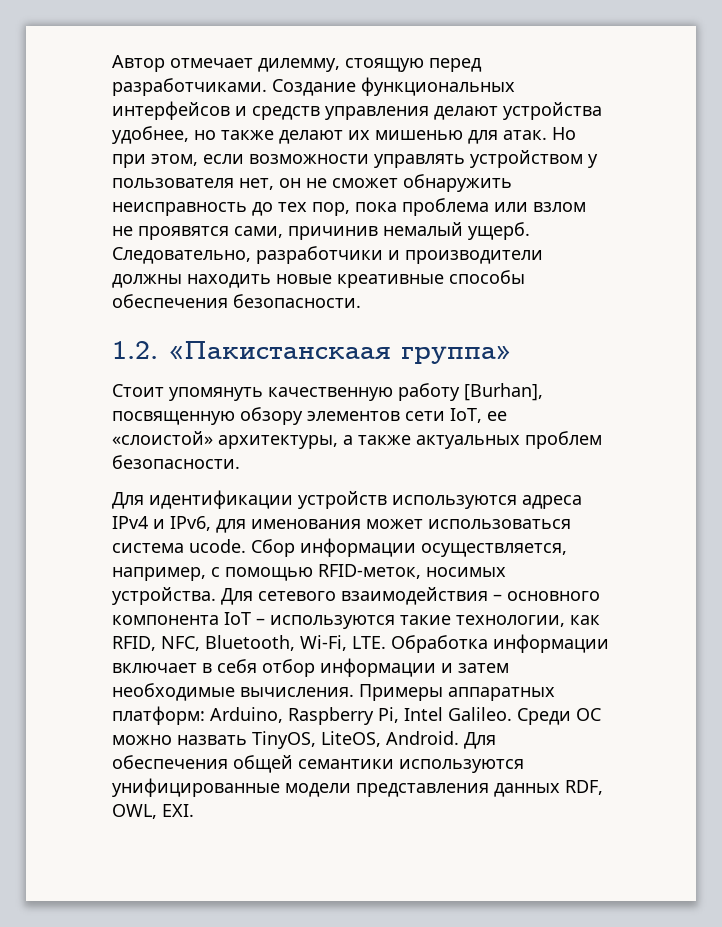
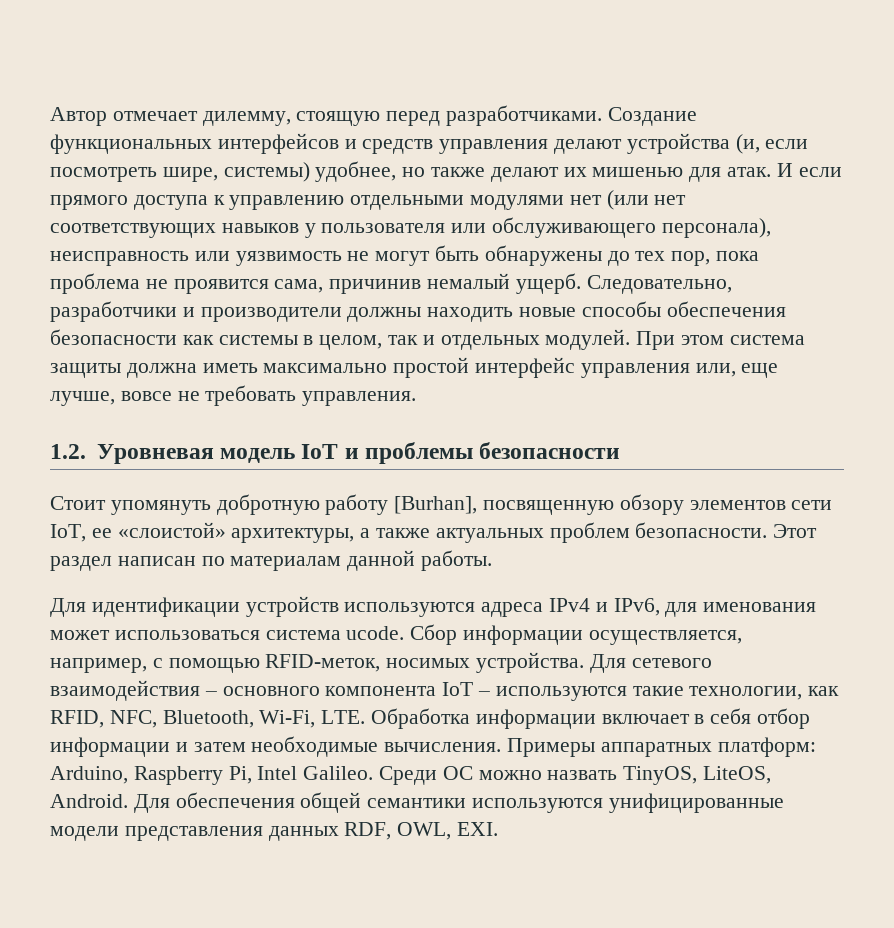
- Создание функциональных интерфейсов и средств управления делают устройства удобнее, но также делают их мишенью для атак.
+ Создание функциональных интерфейсов и средств управления делают устройства (и, если посмотреть шире, системы) удобнее, но также делают их мишенью для атак.
- Но при этом, если возможности управлять устройством у пользователя нет, он не сможет обнаружить неисправность до тех пор, пока проблема или взлом не проявятся сами, причинив немалый ущерб.
+ И если прямого доступа к управлению отдельными модулями нет (или нет соответствующих навыков у пользователя или обслуживающего персонала), неисправность или уязвимость не могут быть обнаружены до тех пор, пока проблема не проявится сама, причинив немалый ущерб.
- Следовательно, разработчики и производители должны находить новые креативные способы обеспечения безопасности.
- 1.2. «Пакистанскаая группа»
+ Следовательно, разработчики и производители должны находить новые способы обеспечения безопасности как системы в целом, так и отдельных модулей. При этом система защиты должна иметь максимально простой интерфейс управления или, еще лучше, вовсе не требовать управления.
+ 1.2. Уровневая модель IoT и проблемы безопасности
- Стоит упомянуть качественную работу [Burhan], посвященную обзору элементов сети IoT, ее «слоистой» архитектуры, а также актуальных проблем безопасности.
+ Стоит упомянуть добротную работу [Burhan], посвященную обзору элементов сети IoT, ее «слоистой» архитектуры, а также актуальных проблем безопасности. Этот раздел написан по материалам данной работы.

